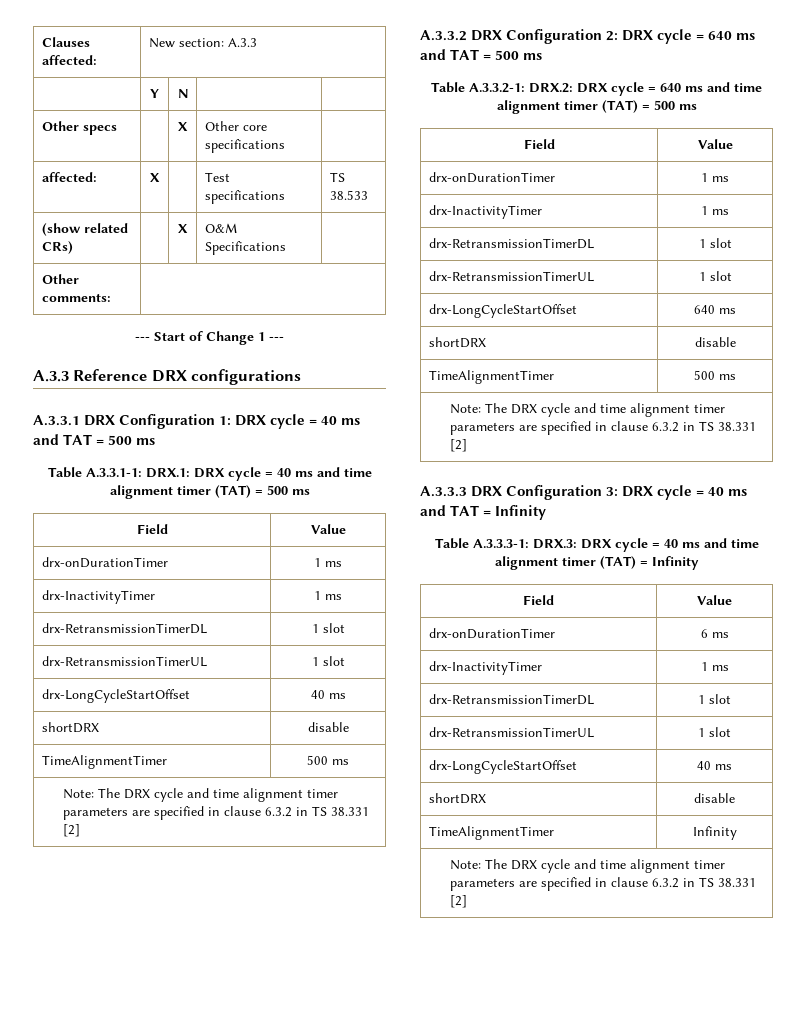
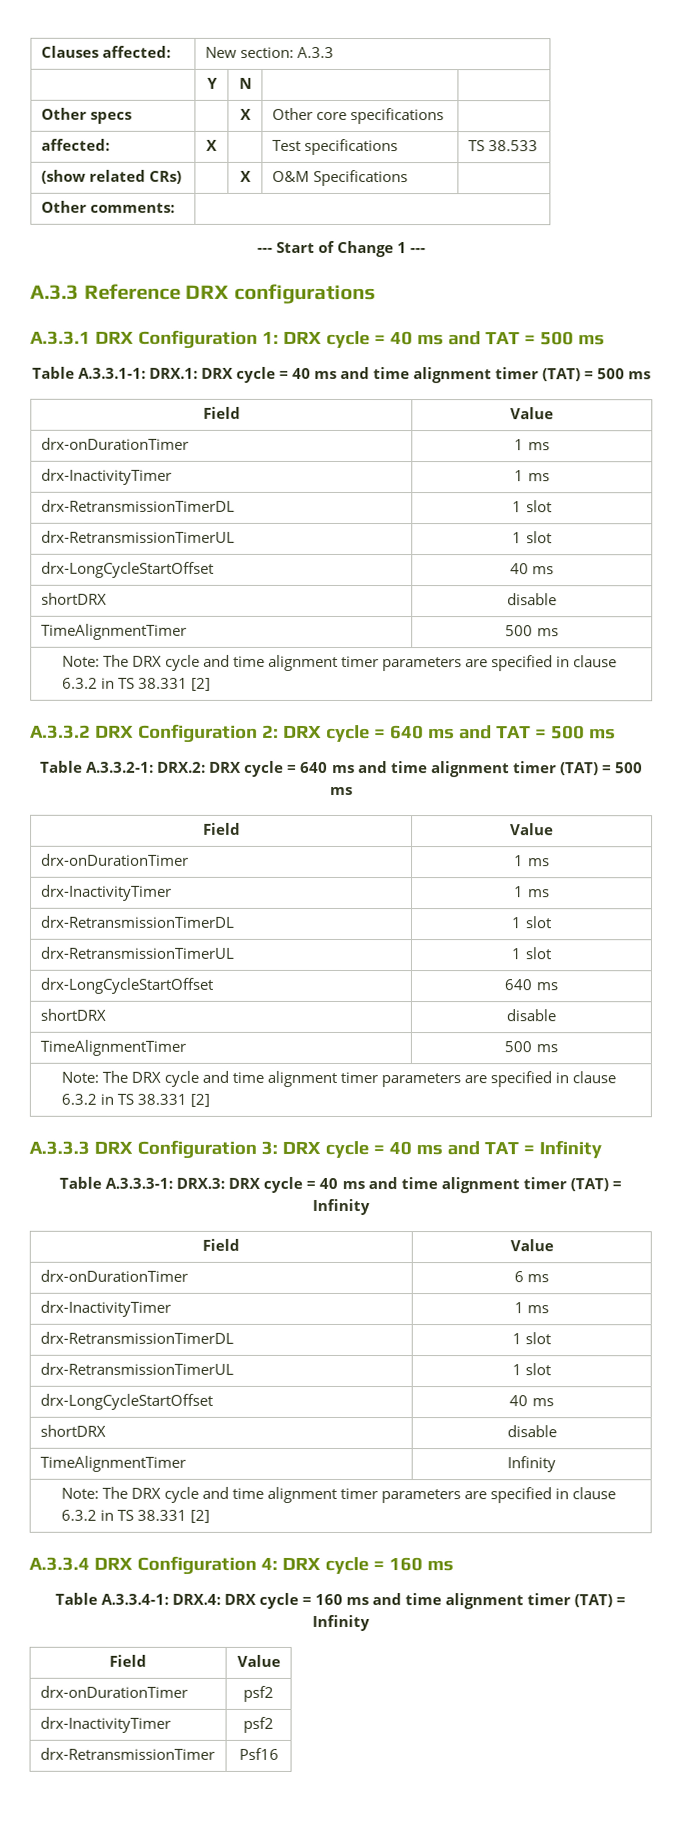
+ A.3.3.4 DRX Configuration 4: DRX cycle = 160 ms
+ Table A.3.3.4-1: DRX.4: DRX cycle = 160 ms and time alignment timer (TAT) = Infinity
+ Field | Value
+ drx-onDurationTimer | psf2
+ drx-InactivityTimer | psf2
+ drx-RetransmissionTimer | Psf16

